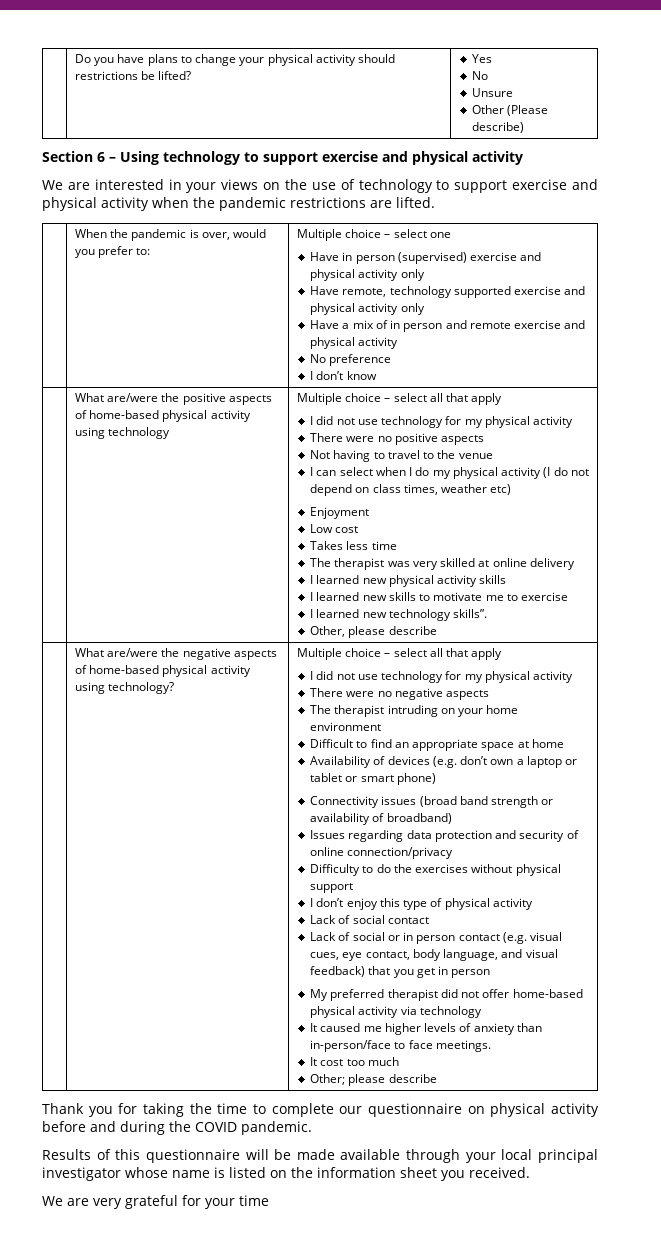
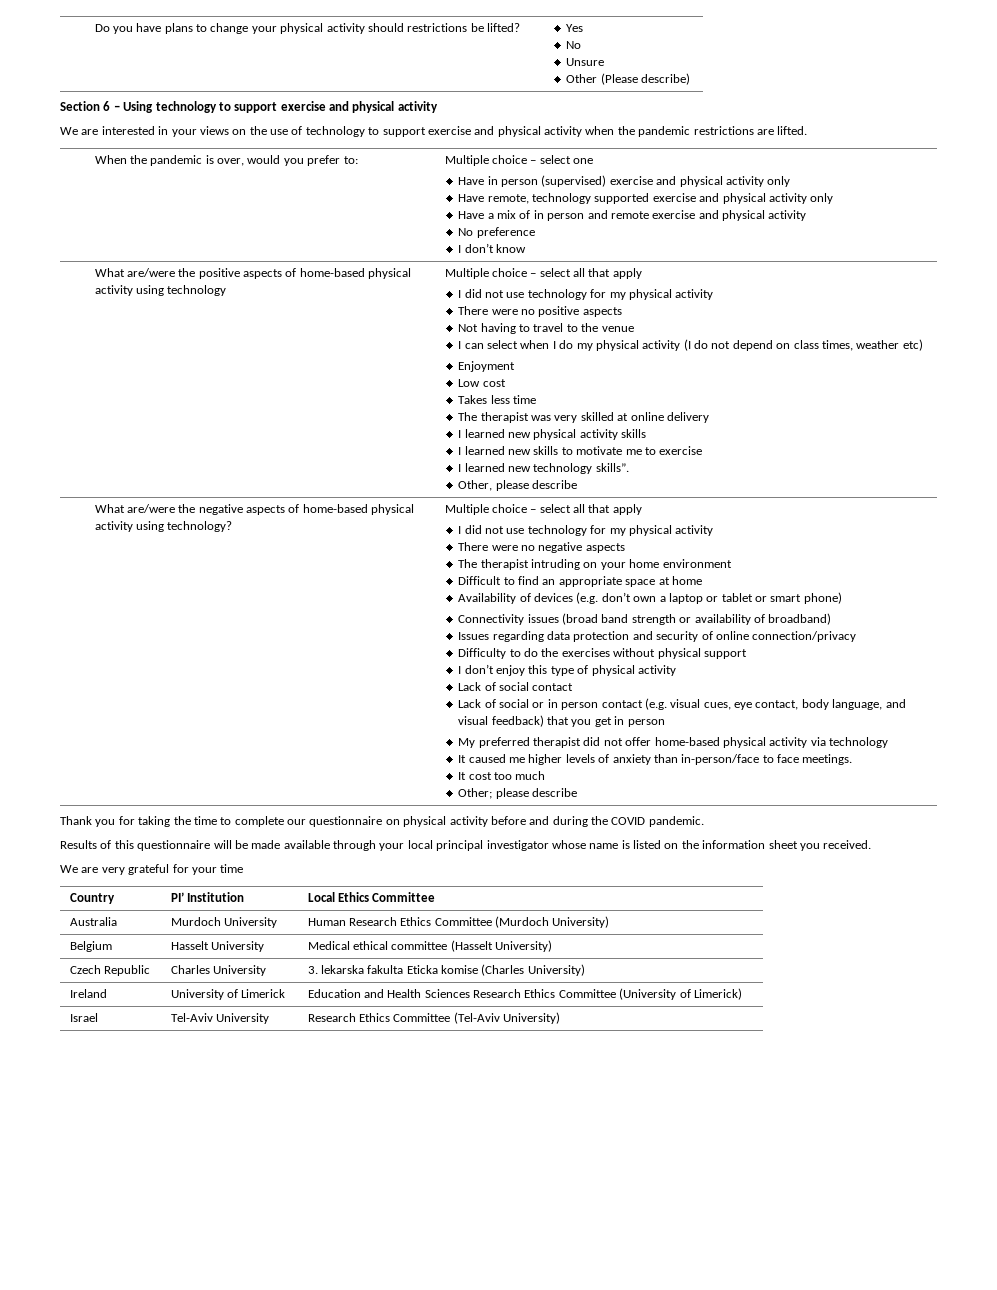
+ Country | PI’ Institution | Local Ethics Committee
+ Australia | Murdoch University | Human Research Ethics Committee (Murdoch University)
+ Belgium | Hasselt University | Medical ethical committee (Hasselt University)
+ Czech Republic | Charles University | 3. lekarska fakulta Eticka komise (Charles University)
+ Ireland | University of Limerick | Education and Health Sciences Research Ethics Committee (University of Limerick)
+ Israel | Tel-Aviv University | Research Ethics Committee (Tel-Aviv University)

